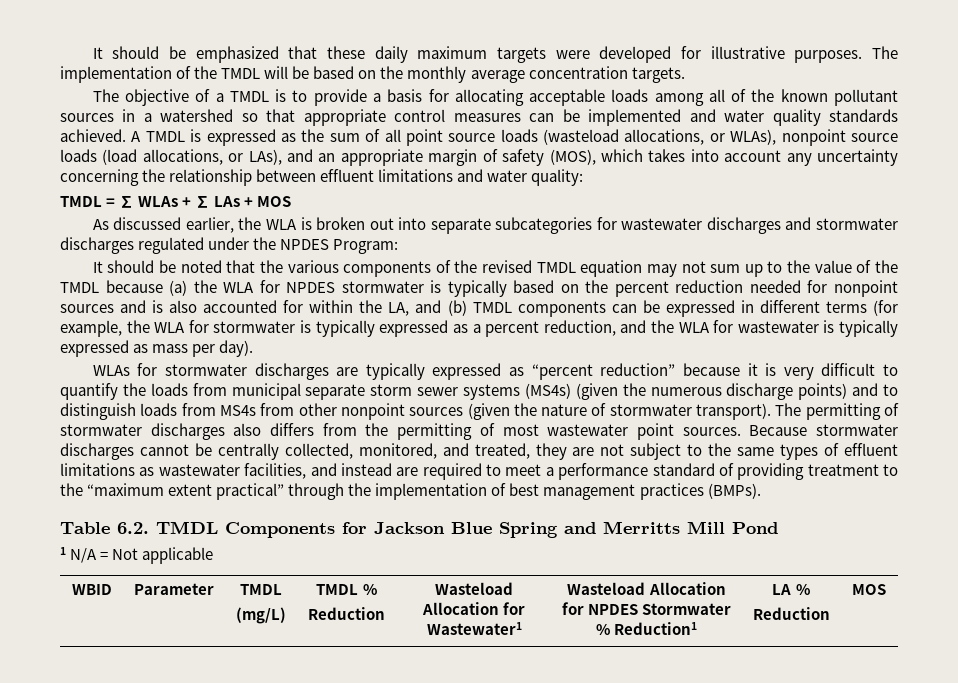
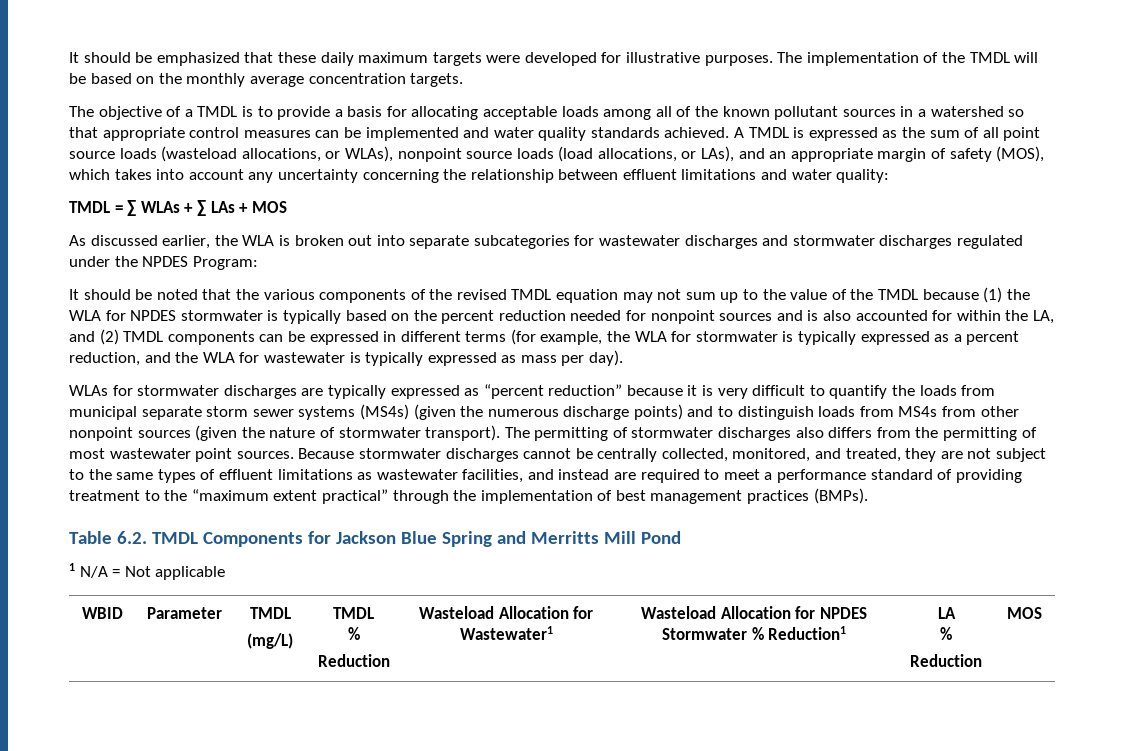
- It should be noted that the various components of the revised TMDL equation may not sum up to the value of the TMDL because (a) the WLA for NPDES stormwater is typically based on the percent reduction needed for nonpoint sources and is also accounted for within the LA, and (b) TMDL components can be expressed in different terms (for example, the WLA for stormwater is typically expressed as a percent reduction, and the WLA for wastewater is typically expressed as mass per day).
+ It should be noted that the various components of the revised TMDL equation may not sum up to the value of the TMDL because (1) the WLA for NPDES stormwater is typically based on the percent reduction needed for nonpoint sources and is also accounted for within the LA, and (2) TMDL components can be expressed in different terms (for example, the WLA for stormwater is typically expressed as a percent reduction, and the WLA for wastewater is typically expressed as mass per day).
  WBID | Parameter | TMDL
- (mg/L) | TMDL %
- Reduction | Wasteload Allocation for Wastewater1 | Wasteload Allocation for NPDES Stormwater % Reduction1 | LA %
+ (mg/L) | TMDL
+ %
+ Reduction | Wasteload Allocation for Wastewater1 | Wasteload Allocation for NPDES Stormwater % Reduction1 | LA
+ %

